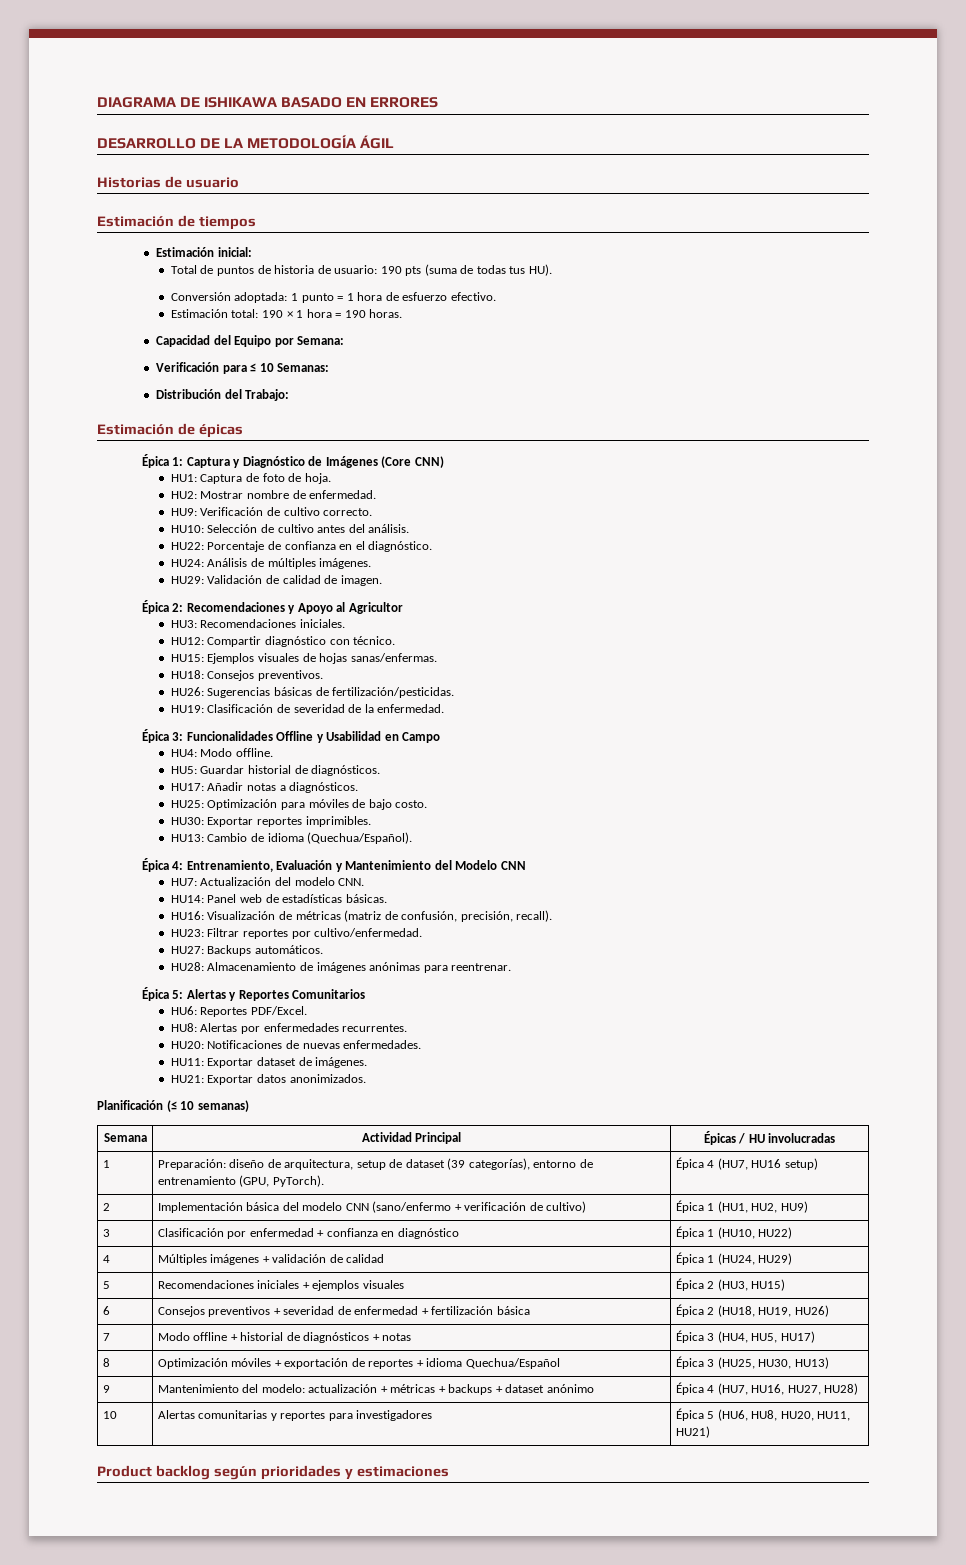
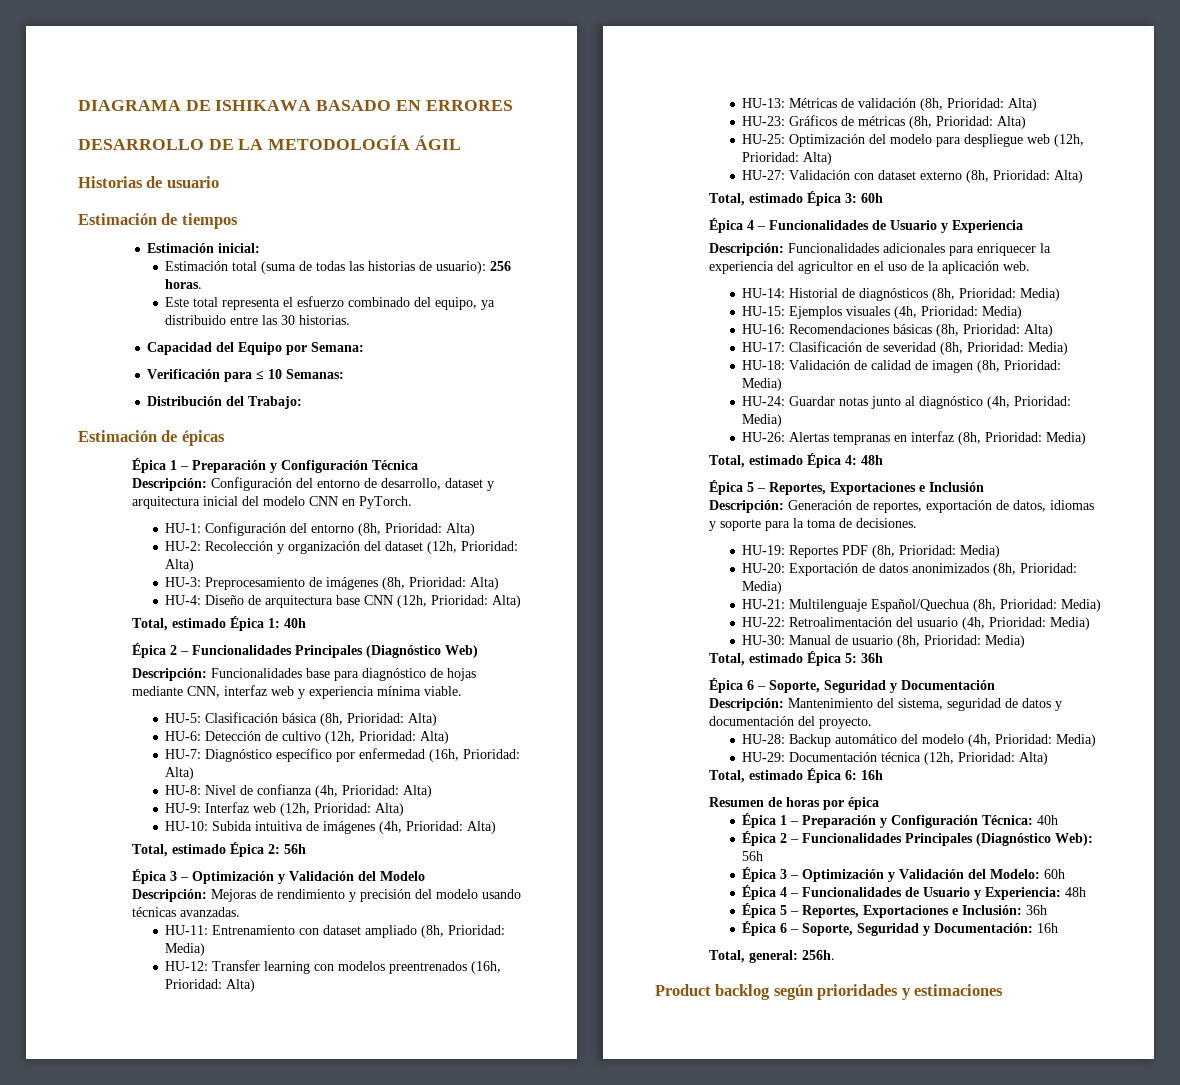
- Total de puntos de historia de usuario: 190 pts (suma de todas tus HU).
- Conversión adoptada: 1 punto = 1 hora de esfuerzo efectivo.
- Estimación total: 190 × 1 hora = 190 horas.
+ Estimación total (suma de todas las historias de usuario): 256 horas.
+ Este total representa el esfuerzo combinado del equipo, ya distribuido entre las 30 historias.
- Épica 1: Captura y Diagnóstico de Imágenes (Core CNN)
- HU1: Captura de foto de hoja.
- HU2: Mostrar nombre de enfermedad.
- HU9: Verificación de cultivo correcto.
- HU10: Selección de cultivo antes del análisis.
- HU22: Porcentaje de confianza en el diagnóstico.
- HU24: Análisis de múltiples imágenes.
- HU29: Validación de calidad de imagen.
- Épica 2: Recomendaciones y Apoyo al Agricultor
- HU3: Recomendaciones iniciales.
- HU12: Compartir diagnóstico con técnico.
- HU15: Ejemplos visuales de hojas sanas/enfermas.
- HU18: Consejos preventivos.
- HU26: Sugerencias básicas de fertilización/pesticidas.
- HU19: Clasificación de severidad de la enfermedad.
- Épica 3: Funcionalidades Offline y Usabilidad en Campo
- HU4: Modo offline.
- HU5: Guardar historial de diagnósticos.
- HU17: Añadir notas a diagnósticos.
- HU25: Optimización para móviles de bajo costo.
- HU30: Exportar reportes imprimibles.
- HU13: Cambio de idioma (Quechua/Español).
- Épica 4: Entrenamiento, Evaluación y Mantenimiento del Modelo CNN
- HU7: Actualización del modelo CNN.
- HU14: Panel web de estadísticas básicas.
- HU16: Visualización de métricas (matriz de confusión, precisión, recall).
- HU23: Filtrar reportes por cultivo/enfermedad.
- HU27: Backups automáticos.
- HU28: Almacenamiento de imágenes anónimas para reentrenar.
- Épica 5: Alertas y Reportes Comunitarios
- HU6: Reportes PDF/Excel.
- HU8: Alertas por enfermedades recurrentes.
- HU20: Notificaciones de nuevas enfermedades.
- HU11: Exportar dataset de imágenes.
- HU21: Exportar datos anonimizados.
- Planificación (≤ 10 semanas)
- Semana | Actividad Principal | Épicas / HU involucradas
- 1 | Preparación: diseño de arquitectura, setup de dataset (39 categorías), entorno de entrenamiento (GPU, PyTorch). | Épica 4 (HU7, HU16 setup)
- 2 | Implementación básica del modelo CNN (sano/enfermo + verificación de cultivo) | Épica 1 (HU1, HU2, HU9)
- 3 | Clasificación por enfermedad + confianza en diagnóstico | Épica 1 (HU10, HU22)
- 4 | Múltiples imágenes + validación de calidad | Épica 1 (HU24, HU29)
- 5 | Recomendaciones iniciales + ejemplos visuales | Épica 2 (HU3, HU15)
- 6 | Consejos preventivos + severidad de enfermedad + fertilización básica | Épica 2 (HU18, HU19, HU26)
- 7 | Modo offline + historial de diagnósticos + notas | Épica 3 (HU4, HU5, HU17)
- 8 | Optimización móviles + exportación de reportes + idioma Quechua/Español | Épica 3 (HU25, HU30, HU13)
- 9 | Mantenimiento del modelo: actualización + métricas + backups + dataset anónimo | Épica 4 (HU7, HU16, HU27, HU28)
- 10 | Alertas comunitarias y reportes para investigadores | Épica 5 (HU6, HU8, HU20, HU11, HU21)
+ Épica 1 – Preparación y Configuración Técnica
+ Descripción: Configuración del entorno de desarrollo, dataset y arquitectura inicial del modelo CNN en PyTorch.
+ HU-1: Configuración del entorno (8h, Prioridad: Alta)
+ HU-2: Recolección y organización del dataset (12h, Prioridad: Alta)
+ HU-3: Preprocesamiento de imágenes (8h, Prioridad: Alta)
+ HU-4: Diseño de arquitectura base CNN (12h, Prioridad: Alta)
+ Total, estimado Épica 1: 40h
+ Épica 2 – Funcionalidades Principales (Diagnóstico Web)
+ Descripción: Funcionalidades base para diagnóstico de hojas mediante CNN, interfaz web y experiencia mínima viable.
+ HU-5: Clasificación básica (8h, Prioridad: Alta)
+ HU-6: Detección de cultivo (12h, Prioridad: Alta)
+ HU-7: Diagnóstico específico por enfermedad (16h, Prioridad: Alta)
+ HU-8: Nivel de confianza (4h, Prioridad: Alta)
+ HU-9: Interfaz web (12h, Prioridad: Alta)
+ HU-10: Subida intuitiva de imágenes (4h, Prioridad: Alta)
+ Total, estimado Épica 2: 56h
+ Épica 3 – Optimización y Validación del Modelo
+ Descripción: Mejoras de rendimiento y precisión del modelo usando técnicas avanzadas.
+ HU-11: Entrenamiento con dataset ampliado (8h, Prioridad: Media)
+ HU-12: Transfer learning con modelos preentrenados (16h, Prioridad: Alta)
+ HU-13: Métricas de validación (8h, Prioridad: Alta)
+ HU-23: Gráficos de métricas (8h, Prioridad: Alta)
+ HU-25: Optimización del modelo para despliegue web (12h, Prioridad: Alta)
+ HU-27: Validación con dataset externo (8h, Prioridad: Alta)
+ Total, estimado Épica 3: 60h
+ Épica 4 – Funcionalidades de Usuario y Experiencia
+ Descripción: Funcionalidades adicionales para enriquecer la experiencia del agricultor en el uso de la aplicación web.
+ HU-14: Historial de diagnósticos (8h, Prioridad: Media)
+ HU-15: Ejemplos visuales (4h, Prioridad: Media)
+ HU-16: Recomendaciones básicas (8h, Prioridad: Alta)
+ HU-17: Clasificación de severidad (8h, Prioridad: Media)
+ HU-18: Validación de calidad de imagen (8h, Prioridad: Media)
+ HU-24: Guardar notas junto al diagnóstico (4h, Prioridad: Media)
+ HU-26: Alertas tempranas en interfaz (8h, Prioridad: Media)
+ Total, estimado Épica 4: 48h
+ Épica 5 – Reportes, Exportaciones e Inclusión
+ Descripción: Generación de reportes, exportación de datos, idiomas y soporte para la toma de decisiones.
+ HU-19: Reportes PDF (8h, Prioridad: Media)
+ HU-20: Exportación de datos anonimizados (8h, Prioridad: Media)
+ HU-21: Multilenguaje Español/Quechua (8h, Prioridad: Media)
+ HU-22: Retroalimentación del usuario (4h, Prioridad: Media)
+ HU-30: Manual de usuario (8h, Prioridad: Media)
+ Total, estimado Épica 5: 36h
+ Épica 6 – Soporte, Seguridad y Documentación
+ Descripción: Mantenimiento del sistema, seguridad de datos y documentación del proyecto.
+ HU-28: Backup automático del modelo (4h, Prioridad: Media)
+ HU-29: Documentación técnica (12h, Prioridad: Alta)
+ Total, estimado Épica 6: 16h
+ Resumen de horas por épica
+ Épica 1 – Preparación y Configuración Técnica: 40h
+ Épica 2 – Funcionalidades Principales (Diagnóstico Web): 56h
+ Épica 3 – Optimización y Validación del Modelo: 60h
+ Épica 4 – Funcionalidades de Usuario y Experiencia: 48h
+ Épica 5 – Reportes, Exportaciones e Inclusión: 36h
+ Épica 6 – Soporte, Seguridad y Documentación: 16h
+ Total, general: 256h.

